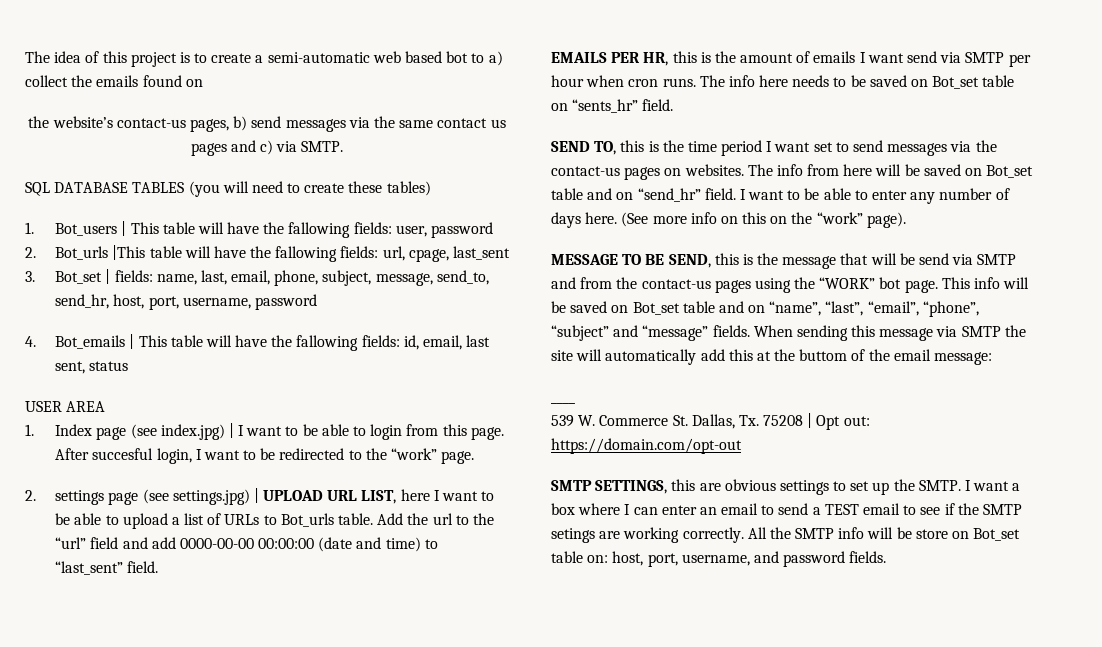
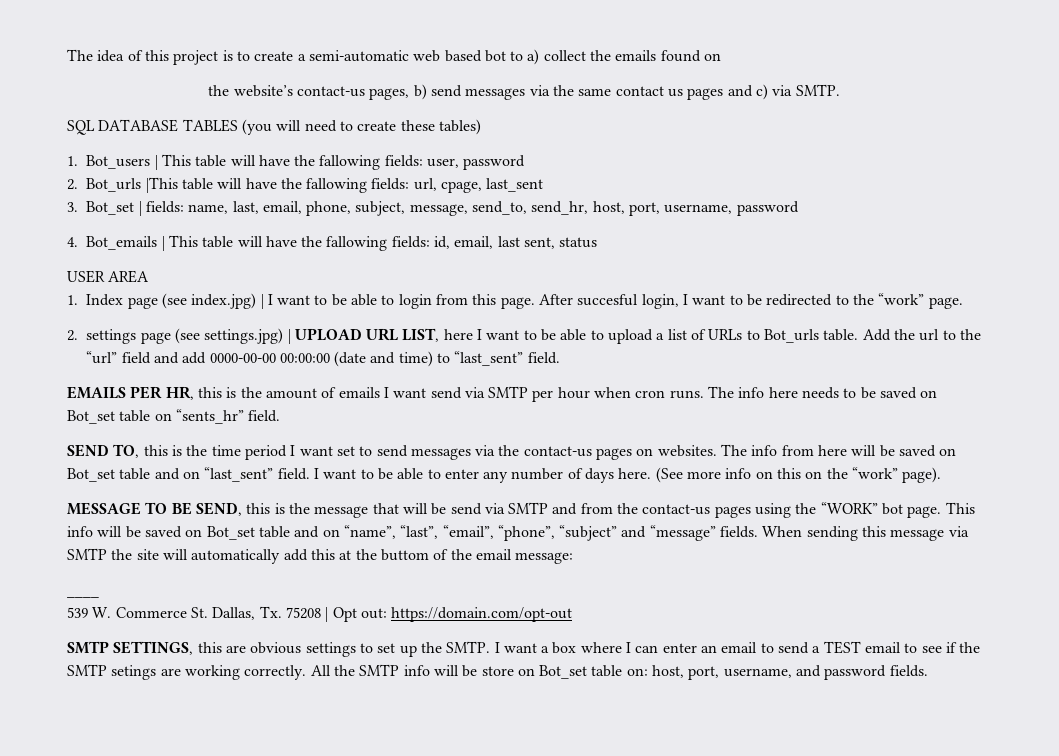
- The info from here will be saved on Bot_set table and on “send_hr” field.
+ The info from here will be saved on Bot_set table and on “last_sent” field.

